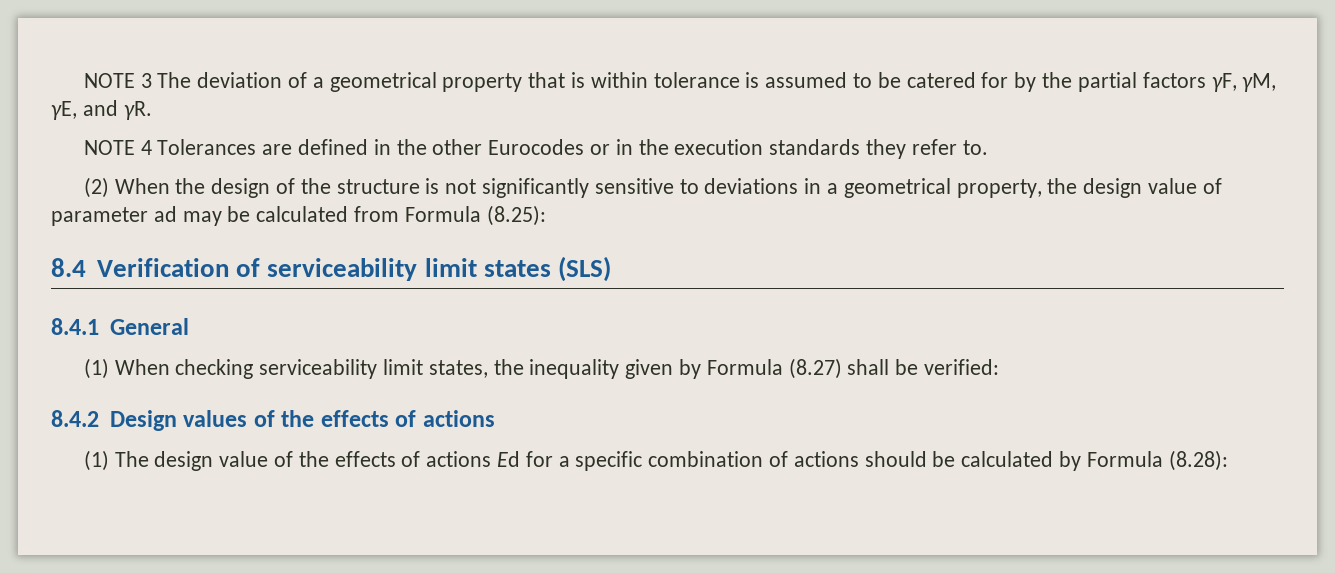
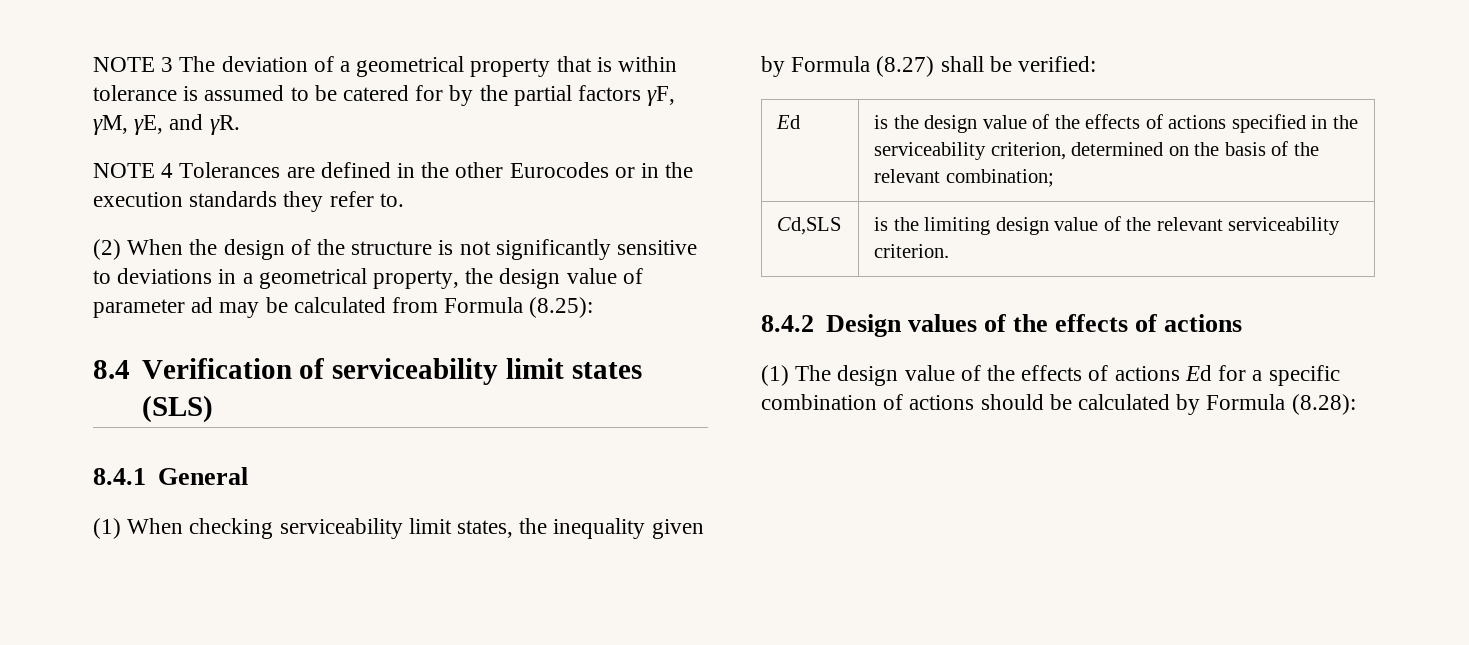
+ Ed | is the design value of the effects of actions specified in the serviceability criterion, determined on the basis of the relevant combination;
+ Cd,SLS | is the limiting design value of the relevant serviceability criterion.

